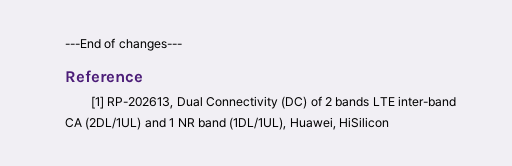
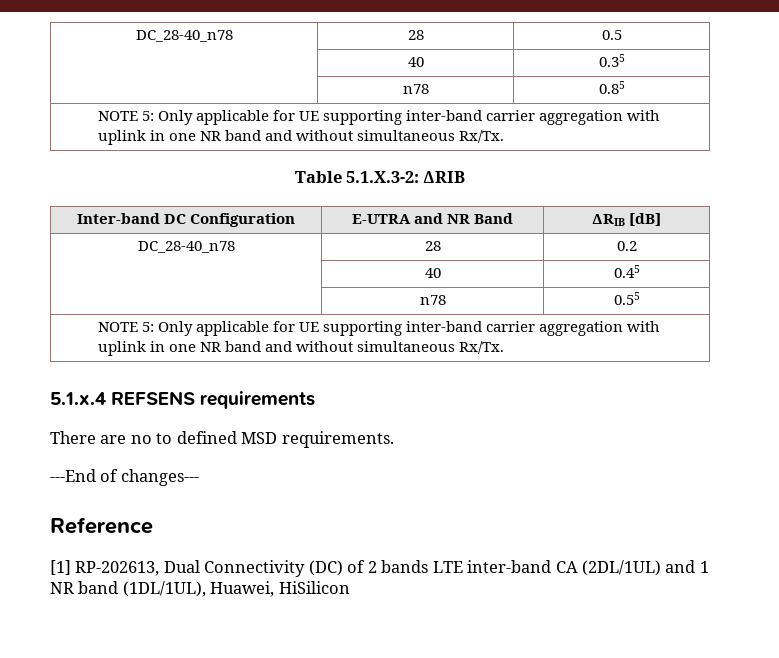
+ DC_28-40_n78 | 28 | 0.5
+ | 40 | 0.35
+ | n78 | 0.85
+ NOTE 5: Only applicable for UE supporting inter-band carrier aggregation with uplink in one NR band and without simultaneous Rx/Tx.
+ Table 5.1.X.3-2: ΔRIB
+ Inter-band DC Configuration | E-UTRA and NR Band | ΔRIB [dB]
+ DC_28-40_n78 | 28 | 0.2
+ | 40 | 0.45
+ | n78 | 0.55
+ NOTE 5: Only applicable for UE supporting inter-band carrier aggregation with uplink in one NR band and without simultaneous Rx/Tx.
+ 5.1.x.4 REFSENS requirements
+ There are no to defined MSD requirements.

